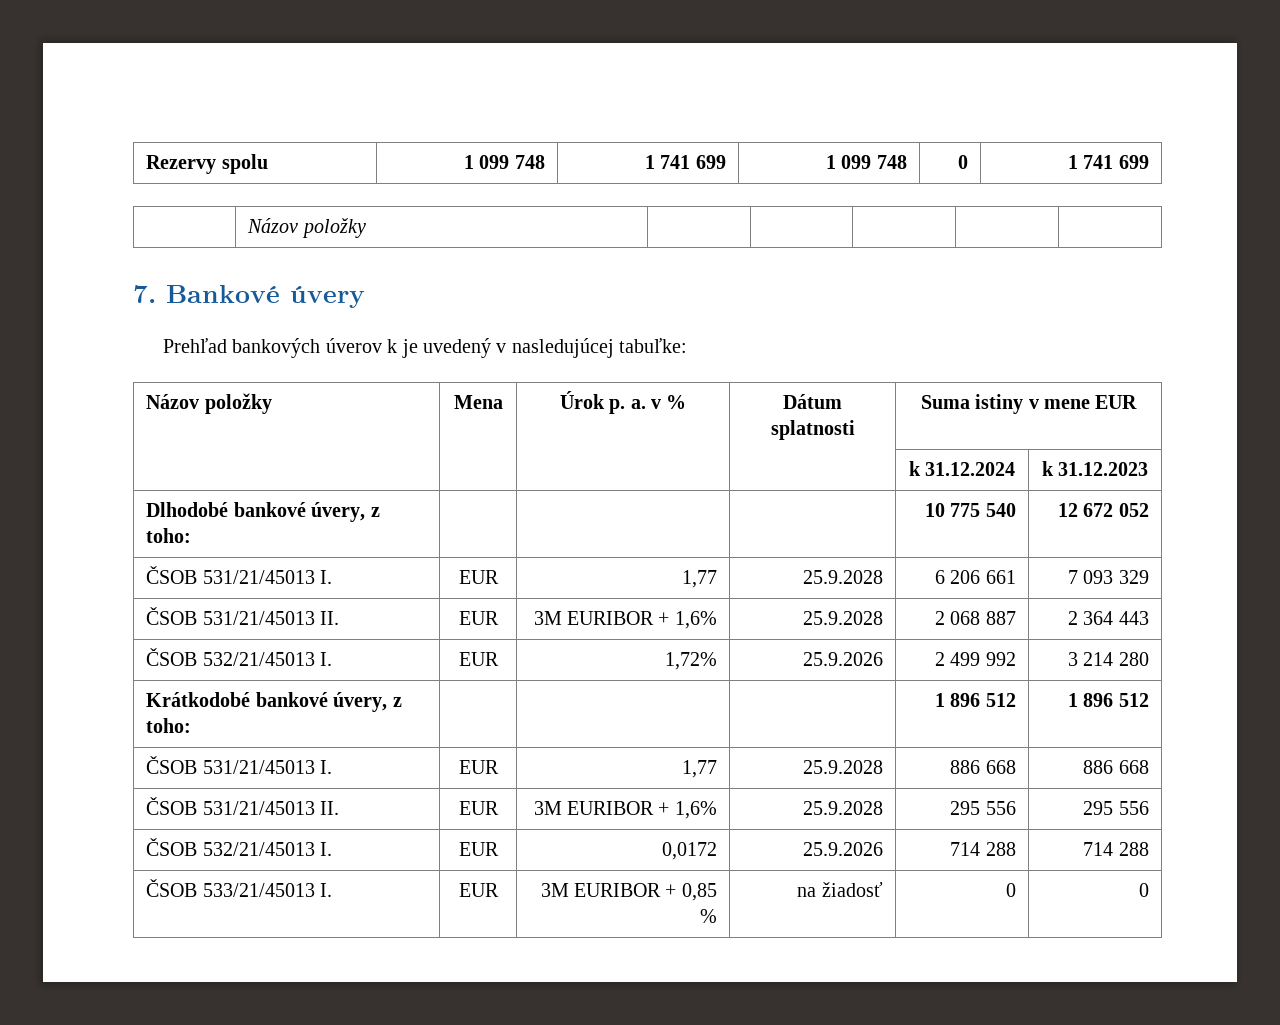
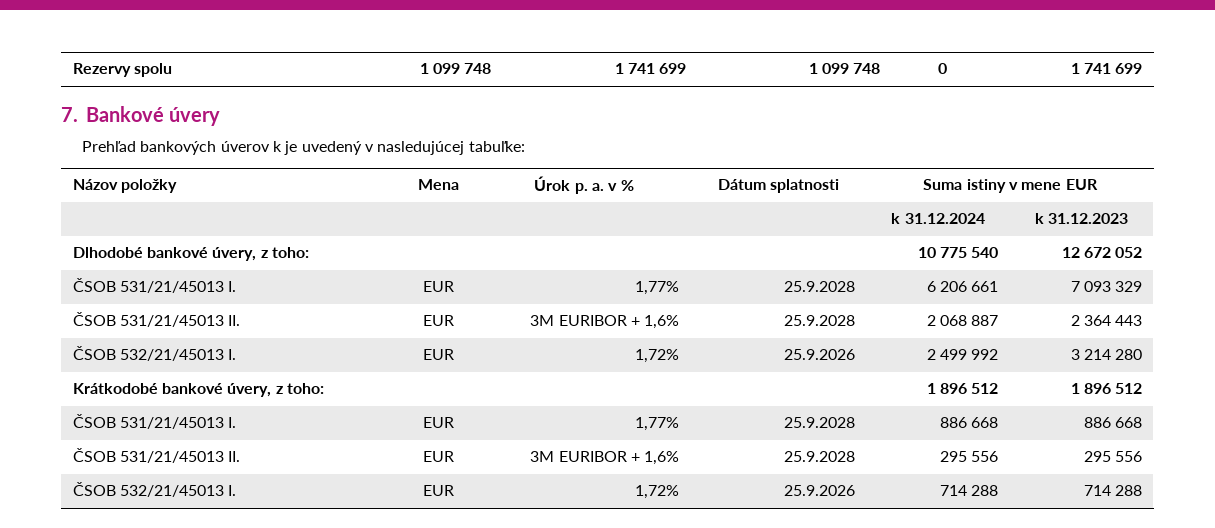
- | Názov položky | | | | |
- ČSOB 531/21/45013 I. | EUR | 1,77 | 25.9.2028 | 6 206 661 | 7 093 329
+ ČSOB 531/21/45013 I. | EUR | 1,77% | 25.9.2028 | 6 206 661 | 7 093 329
- ČSOB 531/21/45013 I. | EUR | 1,77 | 25.9.2028 | 886 668 | 886 668
+ ČSOB 531/21/45013 I. | EUR | 1,77% | 25.9.2028 | 886 668 | 886 668
- ČSOB 532/21/45013 I. | EUR | 0,0172 | 25.9.2026 | 714 288 | 714 288
+ ČSOB 532/21/45013 I. | EUR | 1,72% | 25.9.2026 | 714 288 | 714 288
- ČSOB 533/21/45013 I. | EUR | 3M EURIBOR + 0,85 % | na žiadosť | 0 | 0

